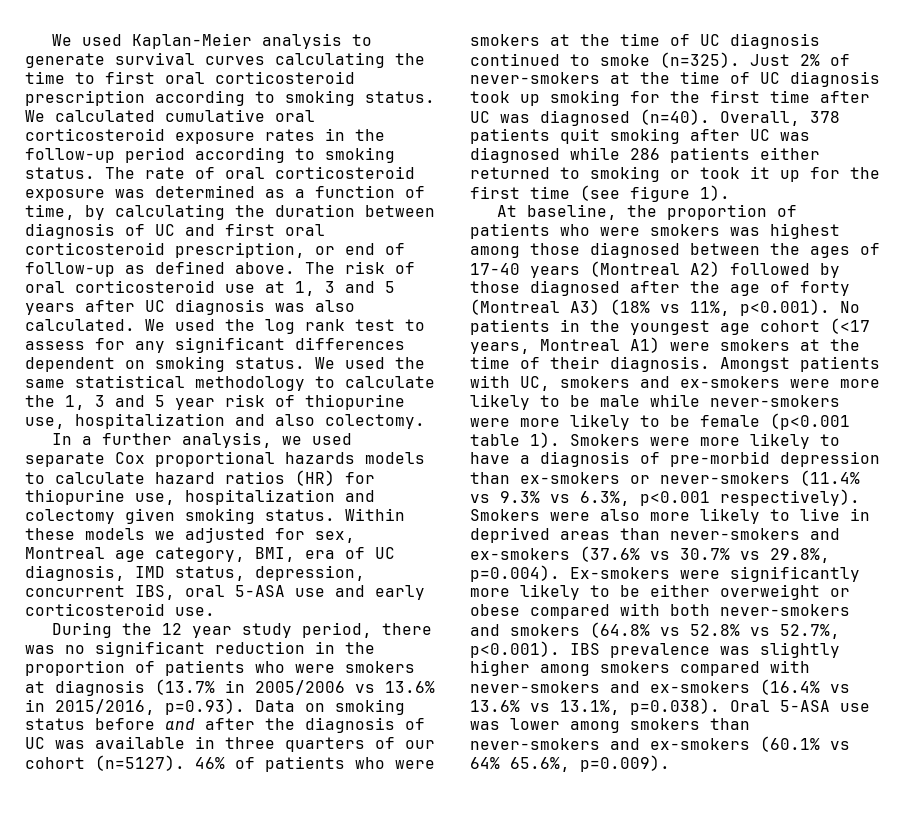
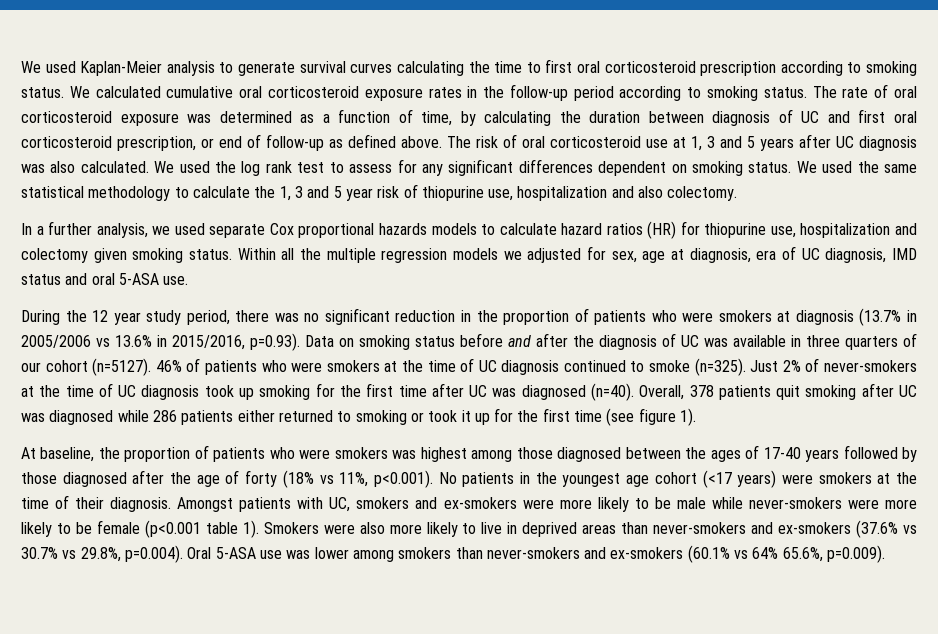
- Within these models we adjusted for sex, Montreal age category, BMI, era of UC diagnosis, IMD status, depression, concurrent IBS, oral 5-ASA use and early corticosteroid use.
+ Within all the multiple regression models we adjusted for sex, age at diagnosis, era of UC diagnosis, IMD status and oral 5-ASA use.
- At baseline, the proportion of patients who were smokers was highest among those diagnosed between the ages of 17-40 years (Montreal A2) followed by those diagnosed after the age of forty (Montreal A3) (18% vs 11%, p<0.001). No patients in the youngest age cohort (<17 years, Montreal A1) were smokers at the time of their diagnosis.
+ At baseline, the proportion of patients who were smokers was highest among those diagnosed between the ages of 17-40 years followed by those diagnosed after the age of forty (18% vs 11%, p<0.001). No patients in the youngest age cohort (<17 years) were smokers at the time of their diagnosis.
- Smokers were more likely to have a diagnosis of pre-morbid depression than ex-smokers or never-smokers (11.4% vs 9.3% vs 6.3%, p<0.001 respectively). Smokers were also more likely to live in deprived areas than never-smokers and ex-smokers (37.6% vs 30.7% vs 29.8%, p=0.004). Ex-smokers were significantly more likely to be either overweight or obese compared with both never-smokers and smokers (64.8% vs 52.8% vs 52.7%, p<0.001). IBS prevalence was slightly higher among smokers compared with never-smokers and ex-smokers (16.4% vs 13.6% vs 13.1%, p=0.038). Oral 5-ASA use was lower among smokers than never-smokers and ex-smokers (60.1% vs 64% 65.6%, p=0.009).
+ Smokers were also more likely to live in deprived areas than never-smokers and ex-smokers (37.6% vs 30.7% vs 29.8%, p=0.004). Oral 5-ASA use was lower among smokers than never-smokers and ex-smokers (60.1% vs 64% 65.6%, p=0.009).

